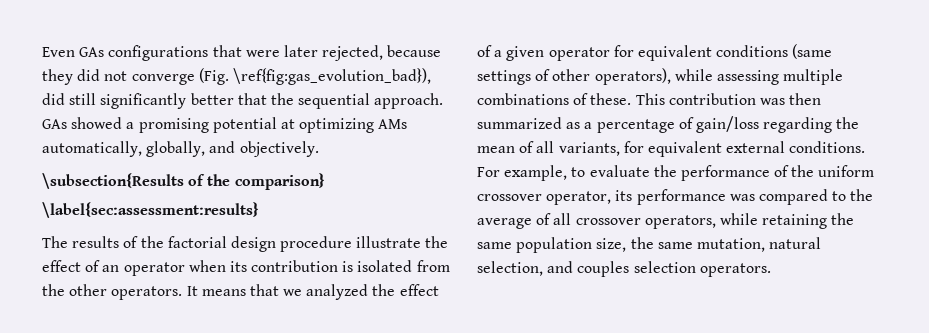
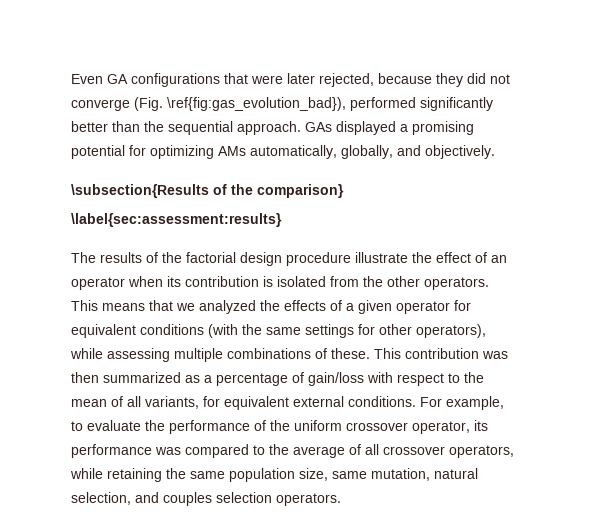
- Even GAs configurations that were later rejected, because they did not converge (Fig. \ref{fig:gas_evolution_bad}), did still significantly better that the sequential approach.
+ Even GA configurations that were later rejected, because they did not converge (Fig. \ref{fig:gas_evolution_bad}), performed significantly better than the sequential approach.
- GAs showed a promising potential at optimizing AMs automatically, globally, and objectively.
+ GAs displayed a promising potential for optimizing AMs automatically, globally, and objectively.
- It means that we analyzed the effect of a given operator for equivalent conditions (same settings of other operators), while assessing multiple combinations of these.
+ This means that we analyzed the effects of a given operator for equivalent conditions (with the same settings for other operators), while assessing multiple combinations of these.
- This contribution was then summarized as a percentage of gain/loss regarding the mean of all variants, for equivalent external conditions.
+ This contribution was then summarized as a percentage of gain/loss with respect to the mean of all variants, for equivalent external conditions.
- For example, to evaluate the performance of the uniform crossover operator, its performance was compared to the average of all crossover operators, while retaining the same population size, the same mutation, natural selection, and couples selection operators.
+ For example, to evaluate the performance of the uniform crossover operator, its performance was compared to the average of all crossover operators, while retaining the same population size, same mutation, natural selection, and couples selection operators.

